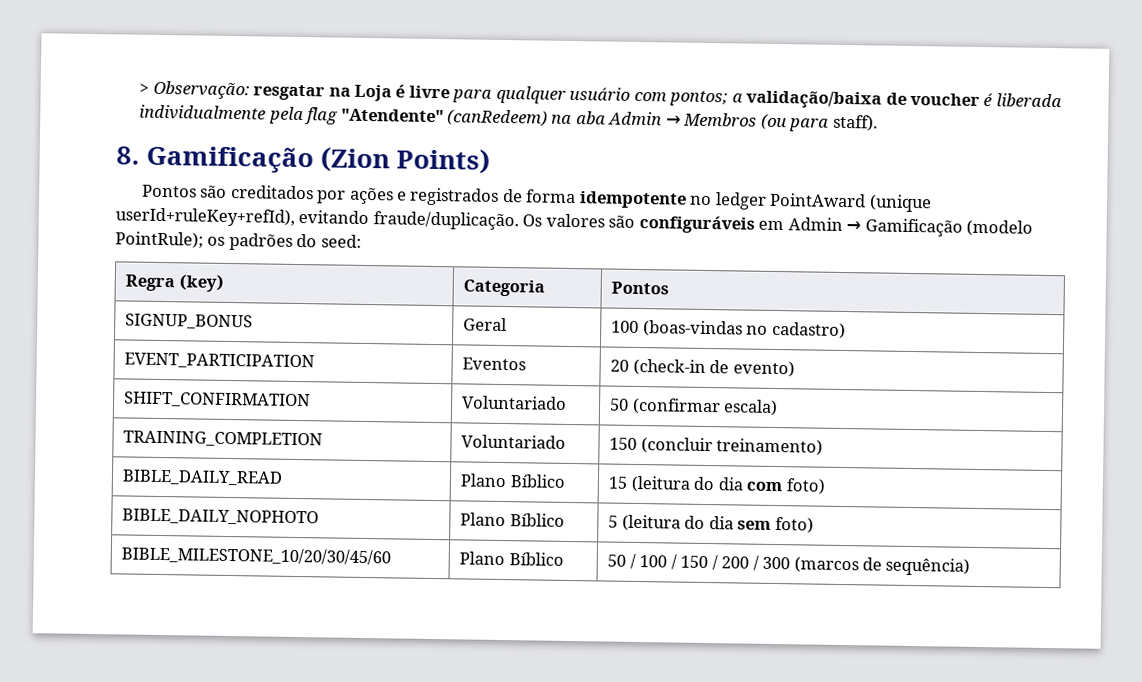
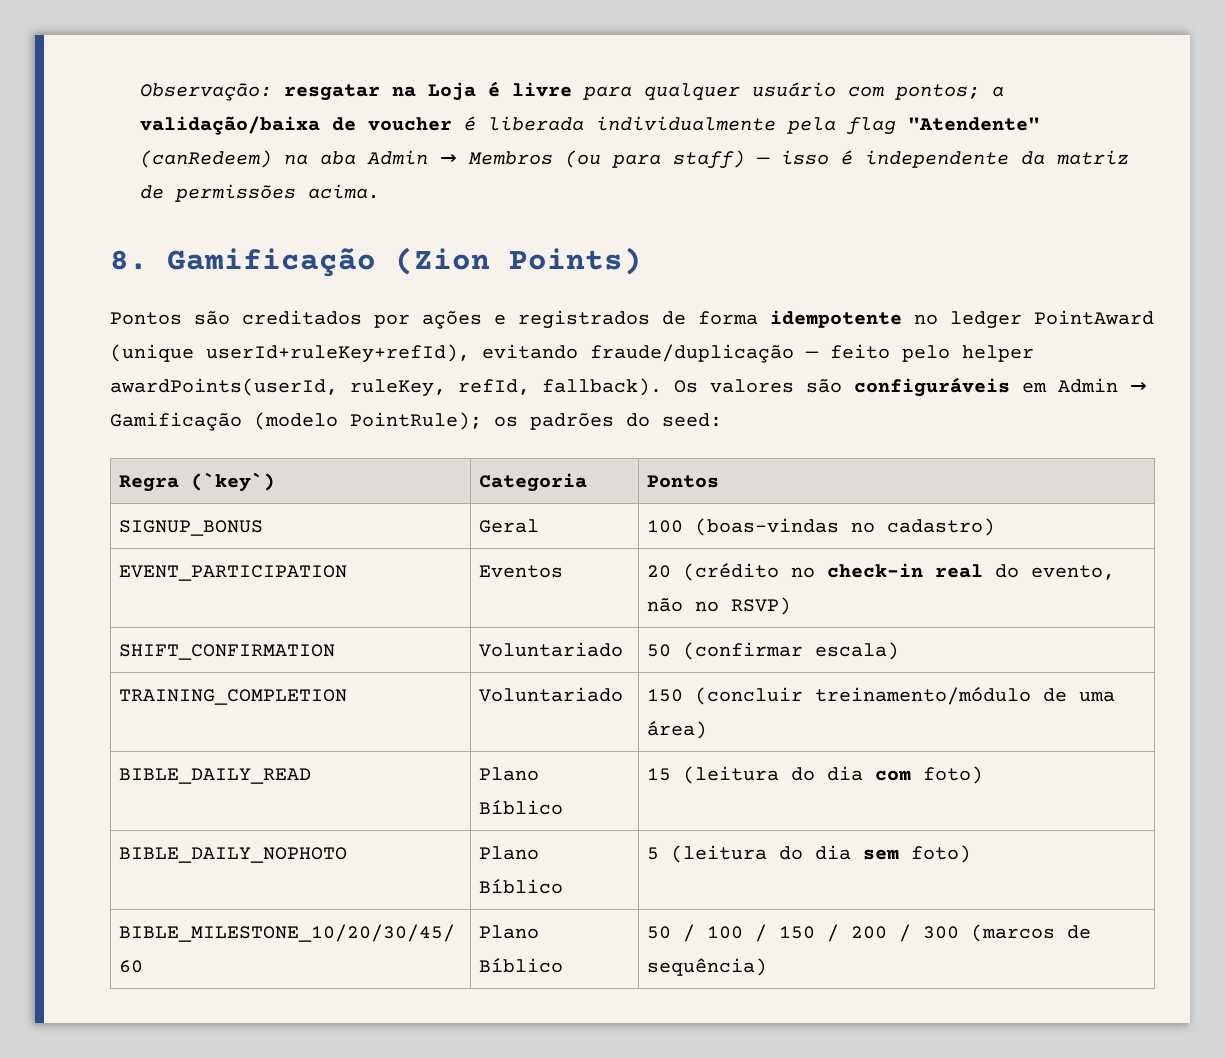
- > Observação: resgatar na Loja é livre para qualquer usuário com pontos; a validação/baixa de voucher é liberada individualmente pela flag "Atendente" (canRedeem) na aba Admin → Membros (ou para staff).
+ Observação: resgatar na Loja é livre para qualquer usuário com pontos; a validação/baixa de voucher é liberada individualmente pela flag "Atendente" (canRedeem) na aba Admin → Membros (ou para staff) — isso é independente da matriz de permissões acima.
- Pontos são creditados por ações e registrados de forma idempotente no ledger PointAward (unique userId+ruleKey+refId), evitando fraude/duplicação.
+ Pontos são creditados por ações e registrados de forma idempotente no ledger PointAward (unique userId+ruleKey+refId), evitando fraude/duplicação — feito pelo helper awardPoints(userId, ruleKey, refId, fallback).
- Regra (key) | Categoria | Pontos
+ Regra (`key`) | Categoria | Pontos
- EVENT_PARTICIPATION | Eventos | 20 (check-in de evento)
+ EVENT_PARTICIPATION | Eventos | 20 (crédito no check-in real do evento, não no RSVP)
- TRAINING_COMPLETION | Voluntariado | 150 (concluir treinamento)
+ TRAINING_COMPLETION | Voluntariado | 150 (concluir treinamento/módulo de uma área)

